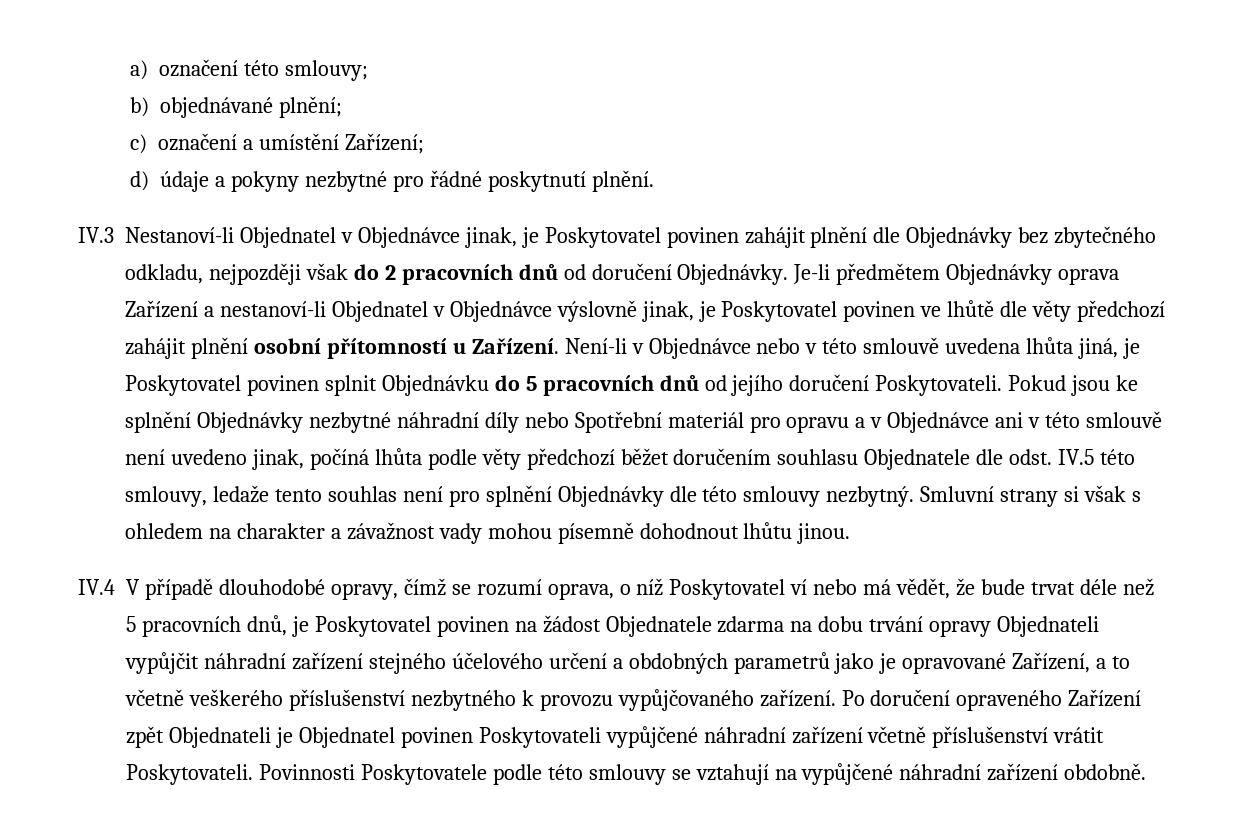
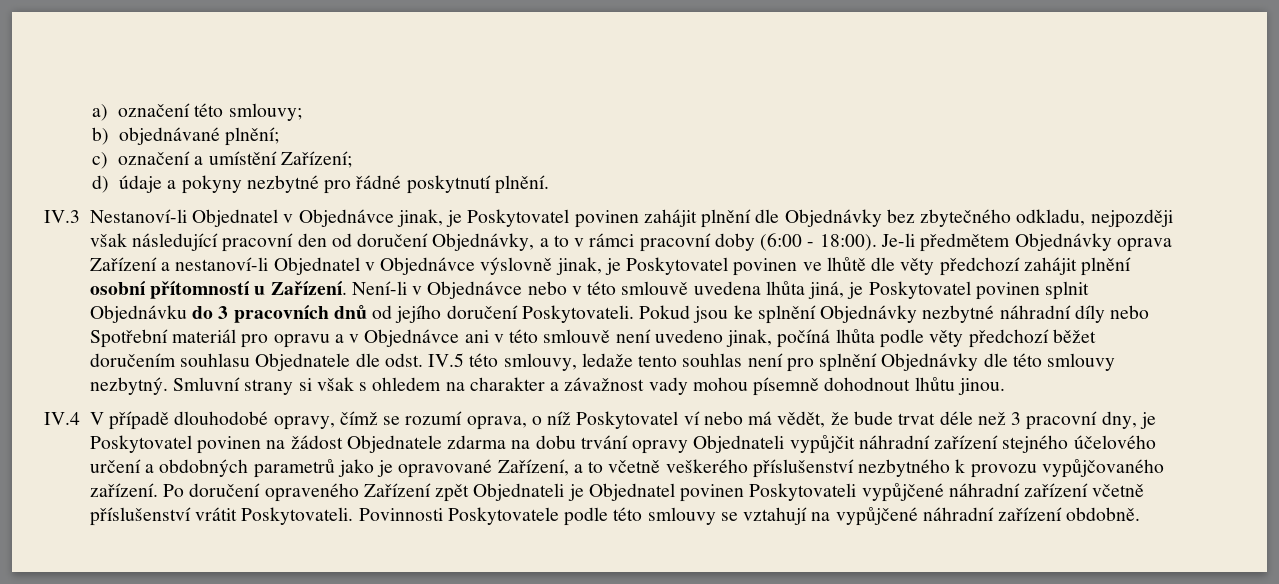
- IV.3 Nestanoví-li Objednatel v Objednávce jinak, je Poskytovatel povinen zahájit plnění dle Objednávky bez zbytečného odkladu, nejpozději však do 2 pracovních dnů od doručení Objednávky.
+ IV.3 Nestanoví-li Objednatel v Objednávce jinak, je Poskytovatel povinen zahájit plnění dle Objednávky bez zbytečného odkladu, nejpozději však následující pracovní den od doručení Objednávky, a to v rámci pracovní doby (6:00 - 18:00).
- Není-li v Objednávce nebo v této smlouvě uvedena lhůta jiná, je Poskytovatel povinen splnit Objednávku do 5 pracovních dnů od jejího doručení Poskytovateli.
+ Není-li v Objednávce nebo v této smlouvě uvedena lhůta jiná, je Poskytovatel povinen splnit Objednávku do 3 pracovních dnů od jejího doručení Poskytovateli.
- IV.4 V případě dlouhodobé opravy, čímž se rozumí oprava, o níž Poskytovatel ví nebo má vědět, že bude trvat déle než 5 pracovních dnů, je Poskytovatel povinen na žádost Objednatele zdarma na dobu trvání opravy Objednateli vypůjčit náhradní zařízení stejného účelového určení a obdobných parametrů jako je opravované Zařízení, a to včetně veškerého příslušenství nezbytného k provozu vypůjčovaného zařízení.
+ IV.4 V případě dlouhodobé opravy, čímž se rozumí oprava, o níž Poskytovatel ví nebo má vědět, že bude trvat déle než 3 pracovní dny, je Poskytovatel povinen na žádost Objednatele zdarma na dobu trvání opravy Objednateli vypůjčit náhradní zařízení stejného účelového určení a obdobných parametrů jako je opravované Zařízení, a to včetně veškerého příslušenství nezbytného k provozu vypůjčovaného zařízení.

